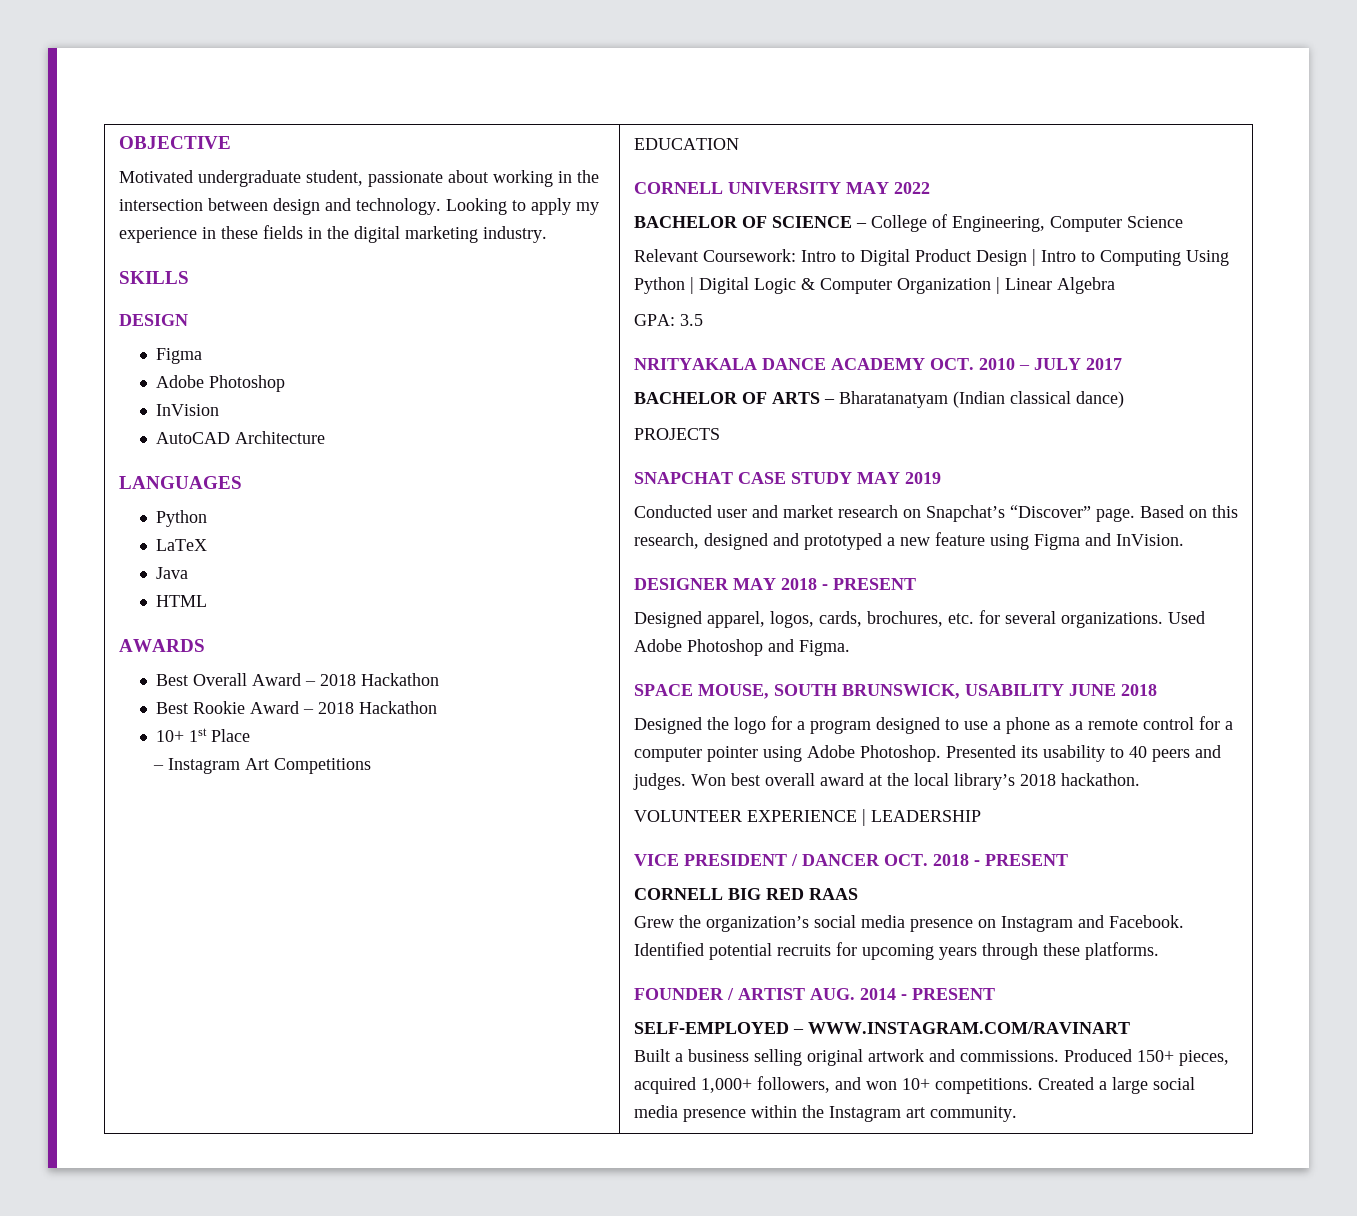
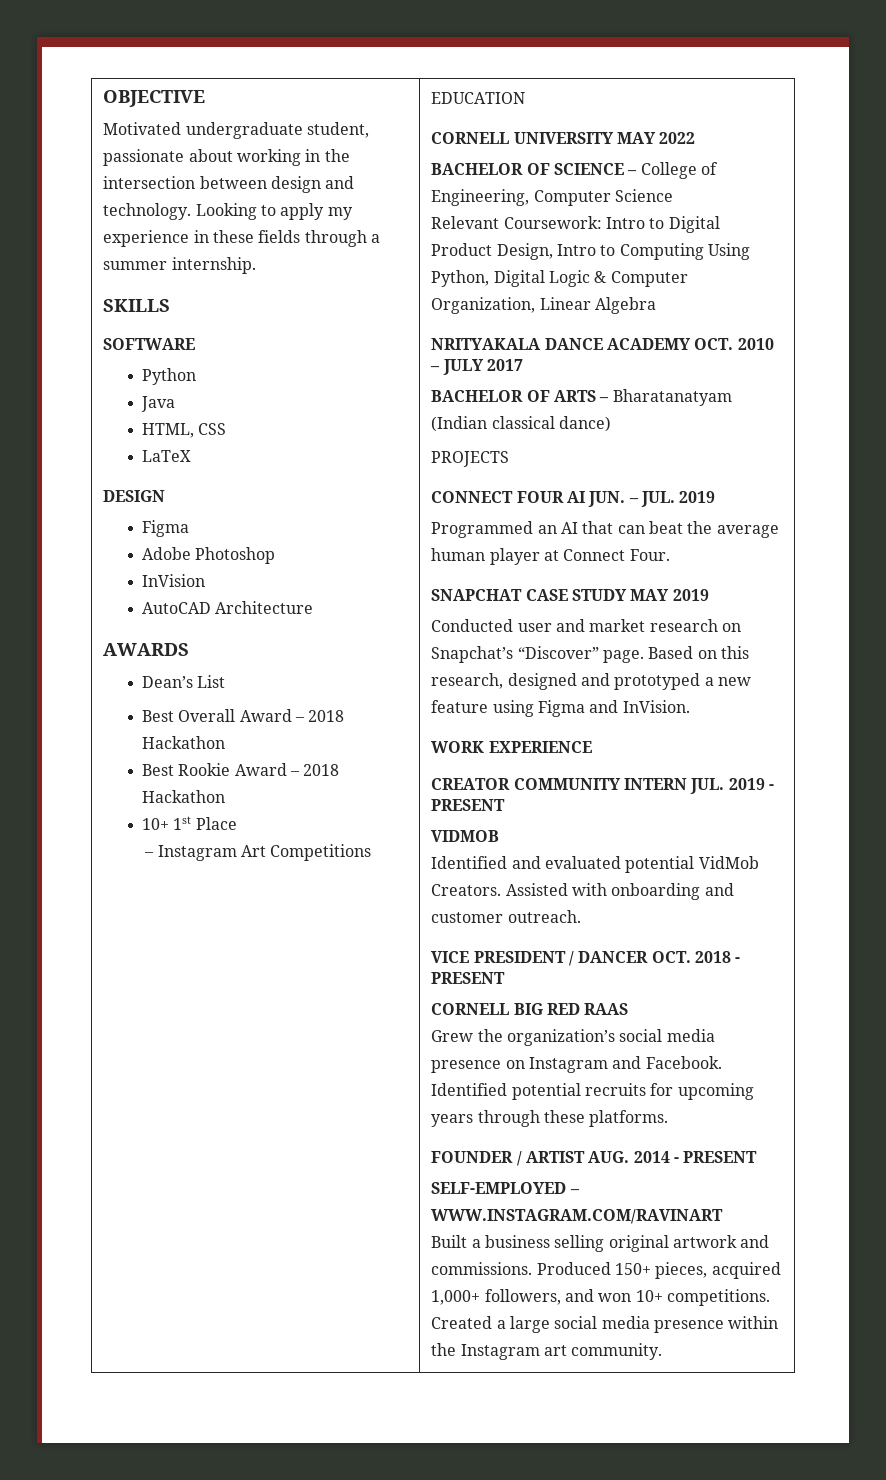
- Looking to apply my experience in these fields in the digital marketing industry.
+ Looking to apply my experience in these fields through a summer internship.
  SKILLS
+ SOFTWARE
+ Python
+ Java
+ HTML, CSS
+ LaTeX
- LANGUAGES
- Python
- LaTeX
- Java
- HTML
  AWARDS
+ Dean’s List
- Relevant Coursework: Intro to Digital Product Design | Intro to Computing Using Python | Digital Logic & Computer Organization | Linear Algebra
+ Relevant Coursework: Intro to Digital Product Design, Intro to Computing Using Python, Digital Logic & Computer Organization, Linear Algebra
- GPA: 3.5
+ CONNECT FOUR AI JUN. – JUL. 2019
+ Programmed an AI that can beat the average human player at Connect Four.
- DESIGNER MAY 2018 - PRESENT
- Designed apparel, logos, cards, brochures, etc. for several organizations. Used Adobe Photoshop and Figma.
- SPACE MOUSE, SOUTH BRUNSWICK, USABILITY JUNE 2018
- Designed the logo for a program designed to use a phone as a remote control for a computer pointer using Adobe Photoshop. Presented its usability to 40 peers and judges. Won best overall award at the local library’s 2018 hackathon.
- VOLUNTEER EXPERIENCE | LEADERSHIP
+ WORK EXPERIENCE
+ CREATOR COMMUNITY INTERN JUL. 2019 - PRESENT
+ VIDMOB
+ Identified and evaluated potential VidMob Creators. Assisted with onboarding and customer outreach.

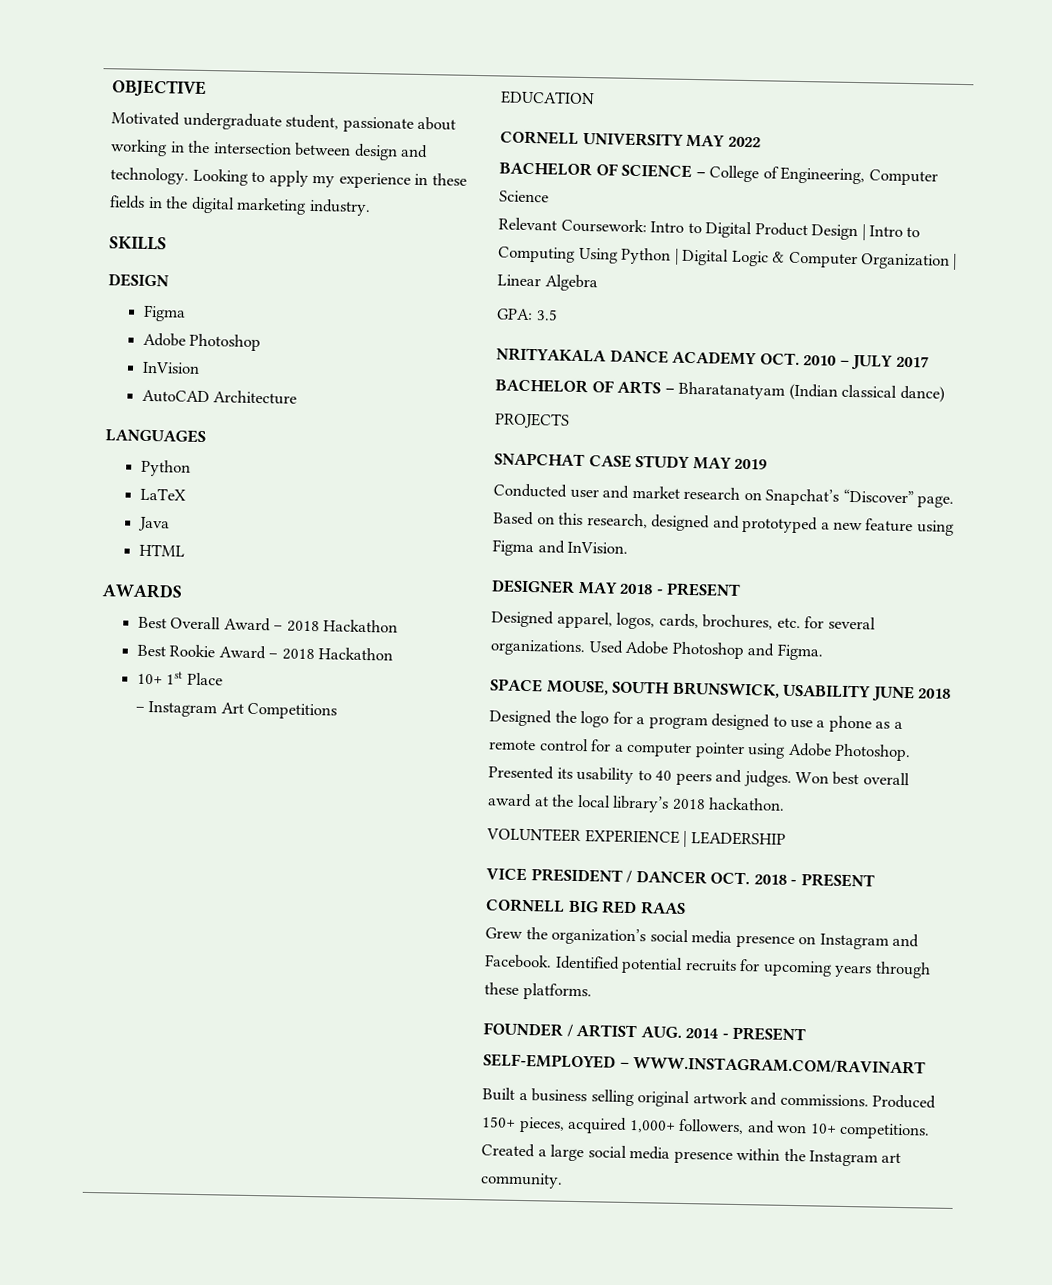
- Looking to apply my experience in these fields through a summer internship.
+ Looking to apply my experience in these fields in the digital marketing industry.
  SKILLS
- SOFTWARE
- Python
- Java
- HTML, CSS
- LaTeX
+ LANGUAGES
+ Python
+ LaTeX
+ Java
+ HTML
- Dean’s List
- Relevant Coursework: Intro to Digital Product Design, Intro to Computing Using Python, Digital Logic & Computer Organization, Linear Algebra
+ Relevant Coursework: Intro to Digital Product Design | Intro to Computing Using Python | Digital Logic & Computer Organization | Linear Algebra
+ GPA: 3.5
- CONNECT FOUR AI JUN. – JUL. 2019
- Programmed an AI that can beat the average human player at Connect Four.
- WORK EXPERIENCE
- CREATOR COMMUNITY INTERN JUL. 2019 - PRESENT
- VIDMOB
- Identified and evaluated potential VidMob Creators. Assisted with onboarding and customer outreach.
+ DESIGNER MAY 2018 - PRESENT
+ Designed apparel, logos, cards, brochures, etc. for several organizations. Used Adobe Photoshop and Figma.
+ SPACE MOUSE, SOUTH BRUNSWICK, USABILITY JUNE 2018
+ Designed the logo for a program designed to use a phone as a remote control for a computer pointer using Adobe Photoshop. Presented its usability to 40 peers and judges. Won best overall award at the local library’s 2018 hackathon.
+ VOLUNTEER EXPERIENCE | LEADERSHIP

